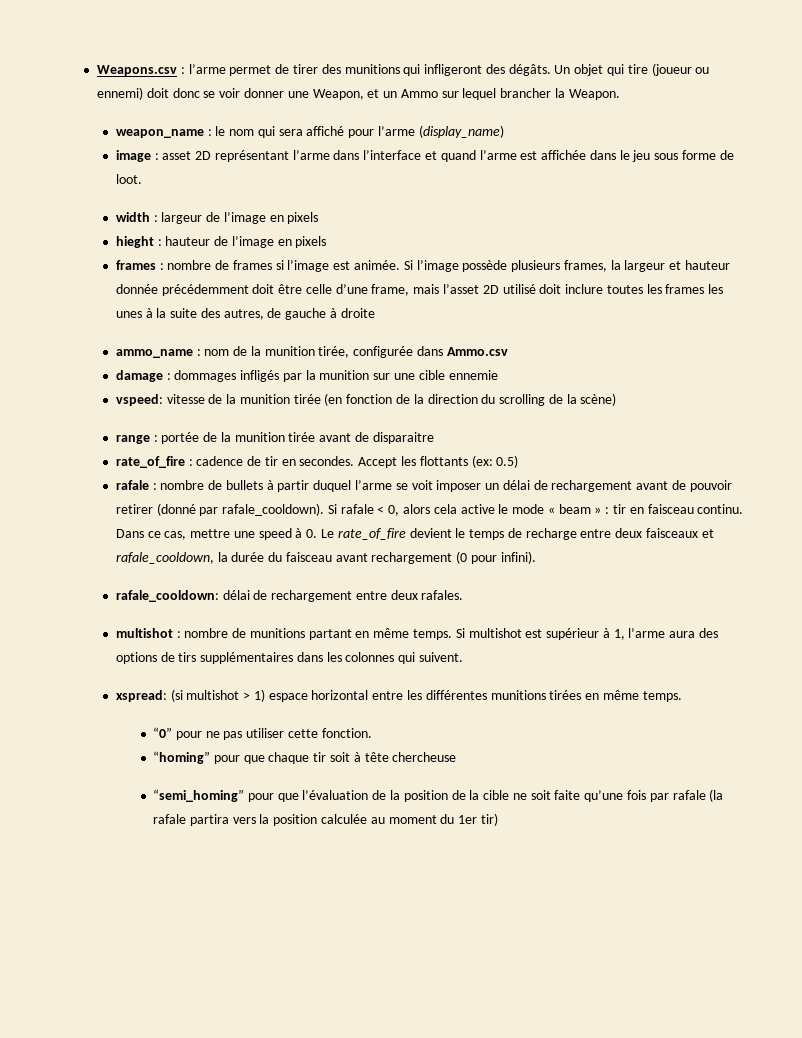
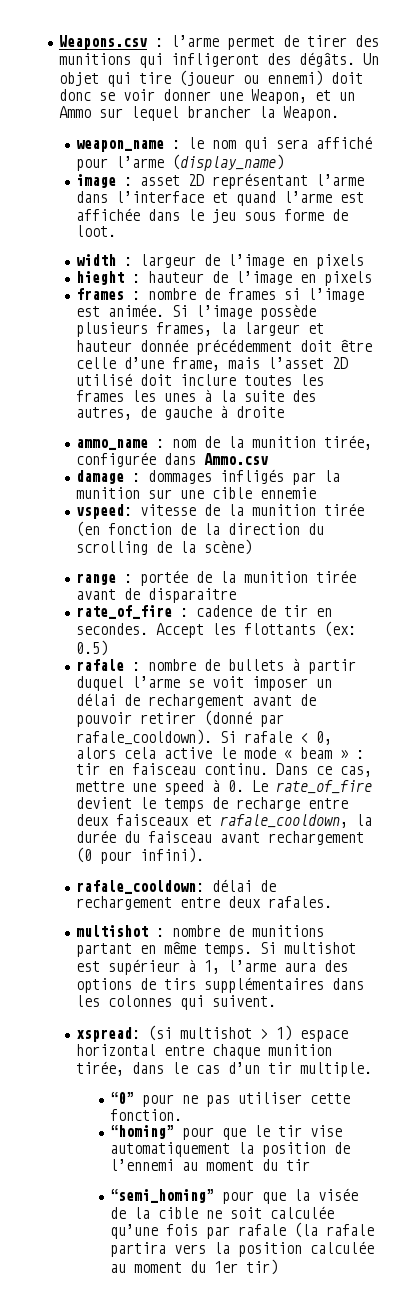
- xspread: (si multishot > 1) espace horizontal entre les différentes munitions tirées en même temps.
+ xspread: (si multishot > 1) espace horizontal entre chaque munition tirée, dans le cas d’un tir multiple.
- “homing” pour que chaque tir soit à tête chercheuse
+ “homing” pour que le tir vise automatiquement la position de l’ennemi au moment du tir
- “semi_homing” pour que l’évaluation de la position de la cible ne soit faite qu’une fois par rafale (la rafale partira vers la position calculée au moment du 1er tir)
+ “semi_homing” pour que la visée de la cible ne soit calculée qu’une fois par rafale (la rafale partira vers la position calculée au moment du 1er tir)

